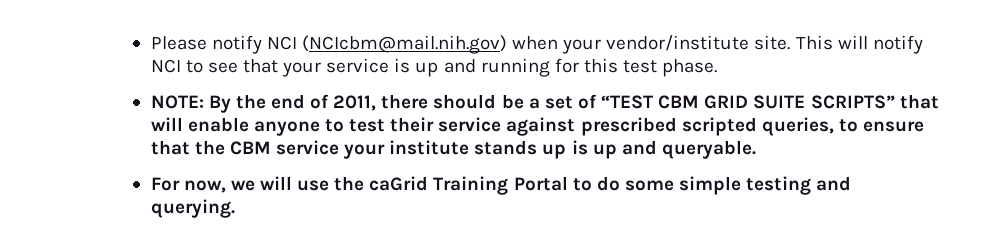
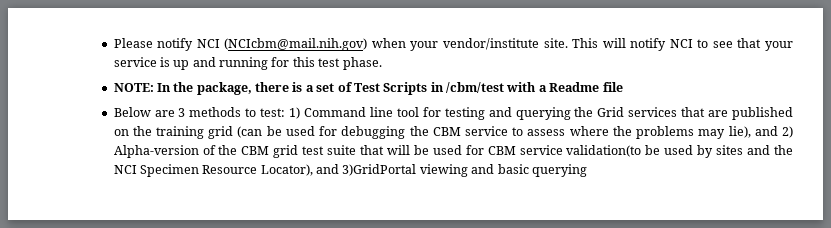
- NOTE: By the end of 2011, there should be a set of “TEST CBM GRID SUITE SCRIPTS” that will enable anyone to test their service against prescribed scripted queries, to ensure that the CBM service your institute stands up is up and queryable.
- For now, we will use the caGrid Training Portal to do some simple testing and querying.
+ NOTE: In the package, there is a set of Test Scripts in /cbm/test with a Readme file
+ Below are 3 methods to test: 1) Command line tool for testing and querying the Grid services that are published on the training grid (can be used for debugging the CBM service to assess where the problems may lie), and 2) Alpha-version of the CBM grid test suite that will be used for CBM service validation(to be used by sites and the NCI Specimen Resource Locator), and 3)GridPortal viewing and basic querying

